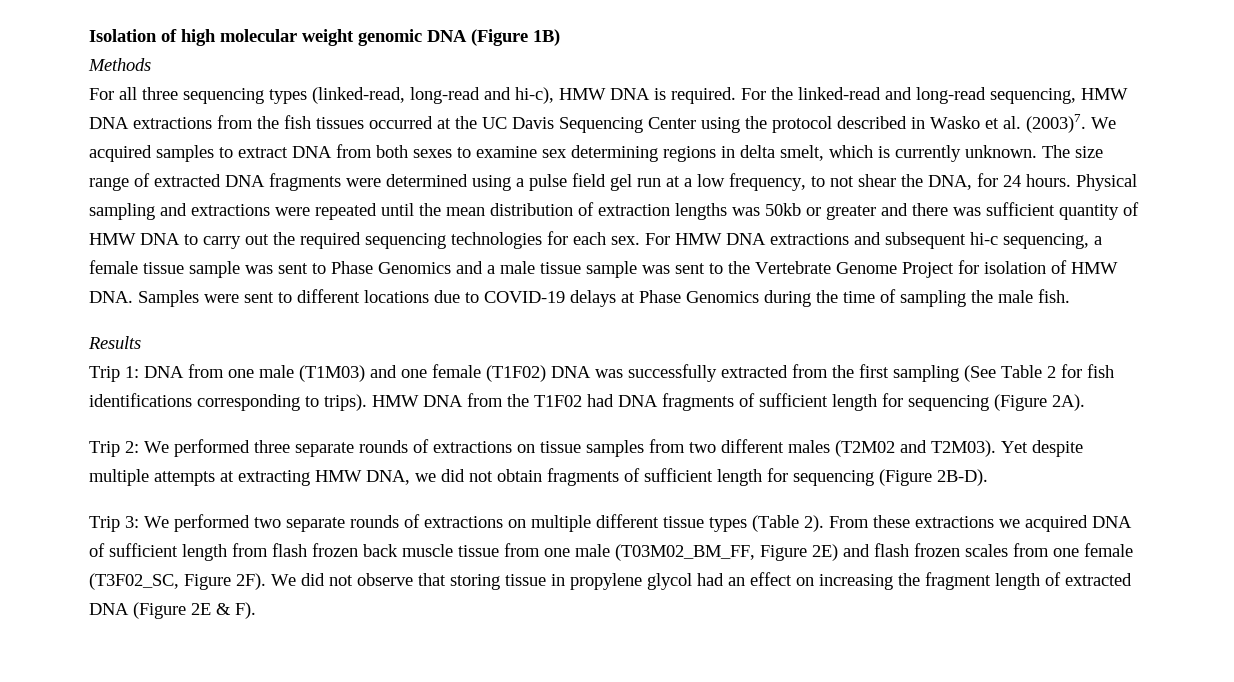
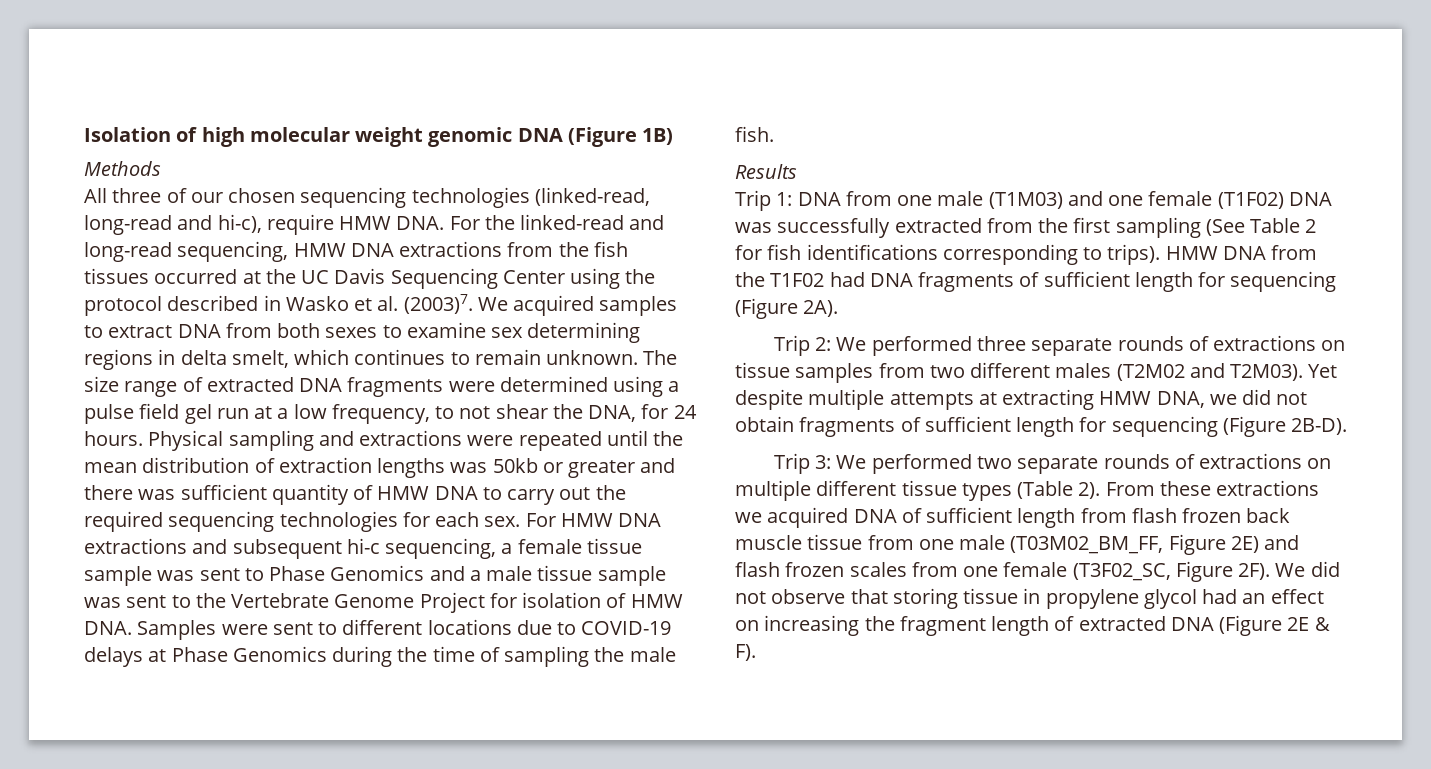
- For all three sequencing types (linked-read, long-read and hi-c), HMW DNA is required. For the linked-read and long-read sequencing, HMW DNA extractions from the fish tissues occurred at the UC Davis Sequencing Center using the protocol described in Wasko et al. (2003)7.
+ All three of our chosen sequencing technologies (linked-read, long-read and hi-c), require HMW DNA. For the linked-read and long-read sequencing, HMW DNA extractions from the fish tissues occurred at the UC Davis Sequencing Center using the protocol described in Wasko et al. (2003)7.
- We acquired samples to extract DNA from both sexes to examine sex determining regions in delta smelt, which is currently unknown.
+ We acquired samples to extract DNA from both sexes to examine sex determining regions in delta smelt, which continues to remain unknown.

